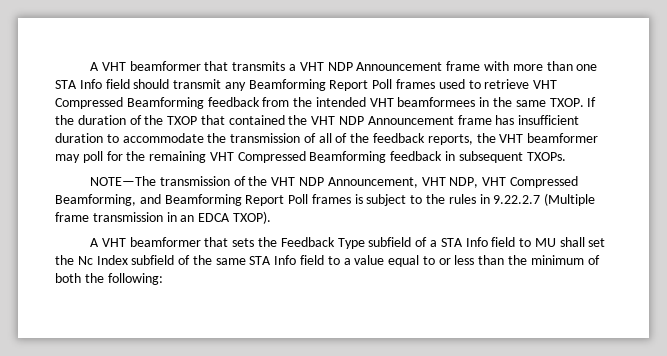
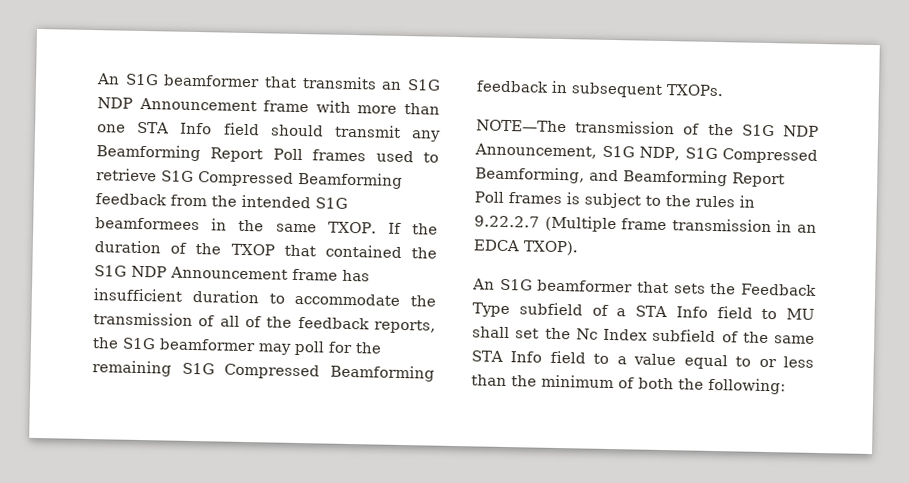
- A VHT beamformer that transmits a VHT NDP Announcement frame with more than one STA Info field should transmit any Beamforming Report Poll frames used to retrieve VHT Compressed Beamforming feedback from the intended VHT beamformees in the same TXOP.
+ An S1G beamformer that transmits an S1G NDP Announcement frame with more than one STA Info field should transmit any Beamforming Report Poll frames used to retrieve S1G Compressed Beamforming feedback from the intended S1G beamformees in the same TXOP.
- If the duration of the TXOP that contained the VHT NDP Announcement frame has insufficient duration to accommodate the transmission of all of the feedback reports, the VHT beamformer may poll for the remaining VHT Compressed Beamforming feedback in subsequent TXOPs.
+ If the duration of the TXOP that contained the S1G NDP Announcement frame has insufficient duration to accommodate the transmission of all of the feedback reports, the S1G beamformer may poll for the remaining S1G Compressed Beamforming feedback in subsequent TXOPs.
- NOTE—The transmission of the VHT NDP Announcement, VHT NDP, VHT Compressed Beamforming, and Beamforming Report Poll frames is subject to the rules in 9.22.2.7 (Multiple frame transmission in an EDCA TXOP).
+ NOTE—The transmission of the S1G NDP Announcement, S1G NDP, S1G Compressed Beamforming, and Beamforming Report Poll frames is subject to the rules in 9.22.2.7 (Multiple frame transmission in an EDCA TXOP).
- A VHT beamformer that sets the Feedback Type subfield of a STA Info field to MU shall set the Nc Index subfield of the same STA Info field to a value equal to or less than the minimum of both the following:
+ An S1G beamformer that sets the Feedback Type subfield of a STA Info field to MU shall set the Nc Index subfield of the same STA Info field to a value equal to or less than the minimum of both the following:

